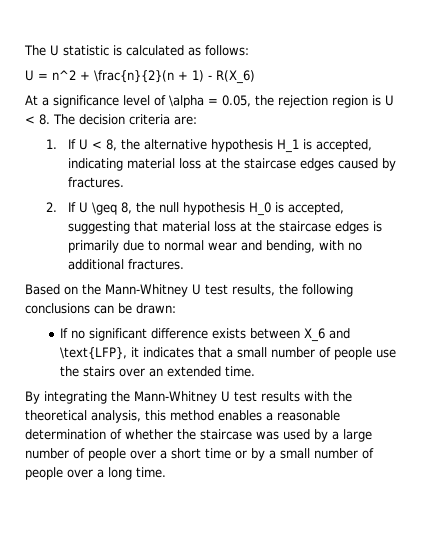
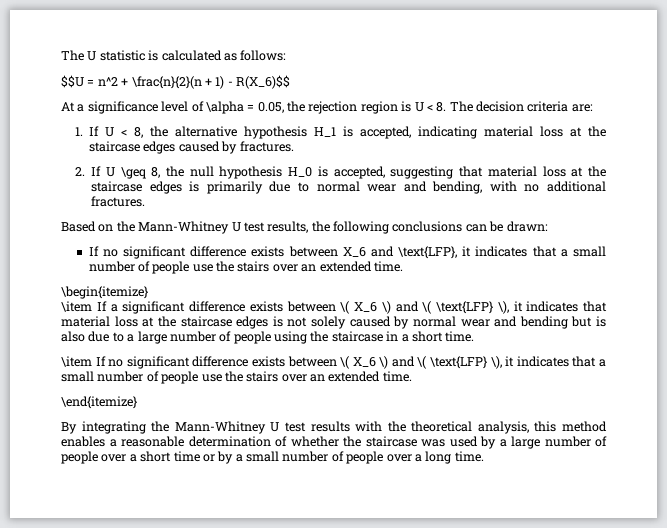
- U = n^2 + \frac{n}{2}(n + 1) - R(X_6)
+ $$U = n^2 + \frac{n}{2}(n + 1) - R(X_6)$$
+ \begin{itemize}
+ \item If a significant difference exists between \( X_6 \) and \( \text{LFP} \), it indicates that material loss at the staircase edges is not solely caused by normal wear and bending but is also due to a large number of people using the staircase in a short time.
+ \item If no significant difference exists between \( X_6 \) and \( \text{LFP} \), it indicates that a small number of people use the stairs over an extended time.
+ \end{itemize}

